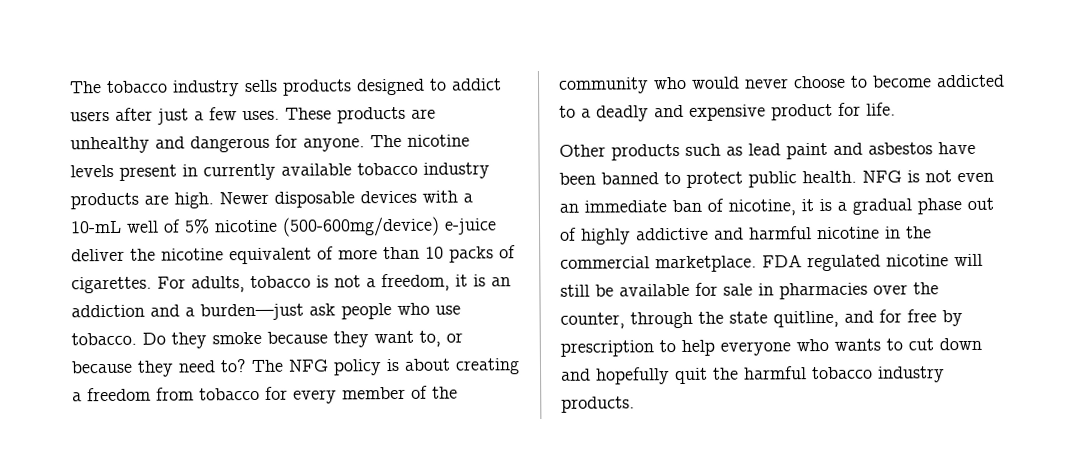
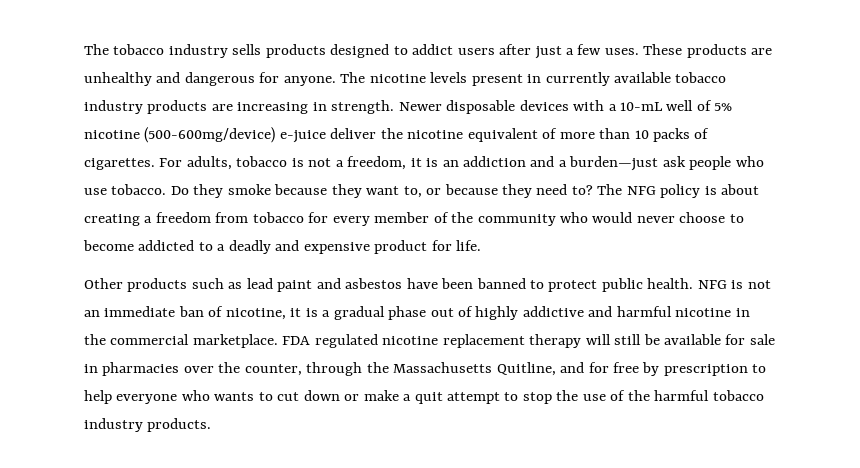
- The nicotine levels present in currently available tobacco industry products are high.
+ The nicotine levels present in currently available tobacco industry products are increasing in strength.
- NFG is not even an immediate ban of nicotine, it is a gradual phase out of highly addictive and harmful nicotine in the commercial marketplace.
+ NFG is not an immediate ban of nicotine, it is a gradual phase out of highly addictive and harmful nicotine in the commercial marketplace.
- FDA regulated nicotine will still be available for sale in pharmacies over the counter, through the state quitline, and for free by prescription to help everyone who wants to cut down and hopefully quit the harmful tobacco industry products.
+ FDA regulated nicotine replacement therapy will still be available for sale in pharmacies over the counter, through the Massachusetts Quitline, and for free by prescription to help everyone who wants to cut down or make a quit attempt to stop the use of the harmful tobacco industry products.

